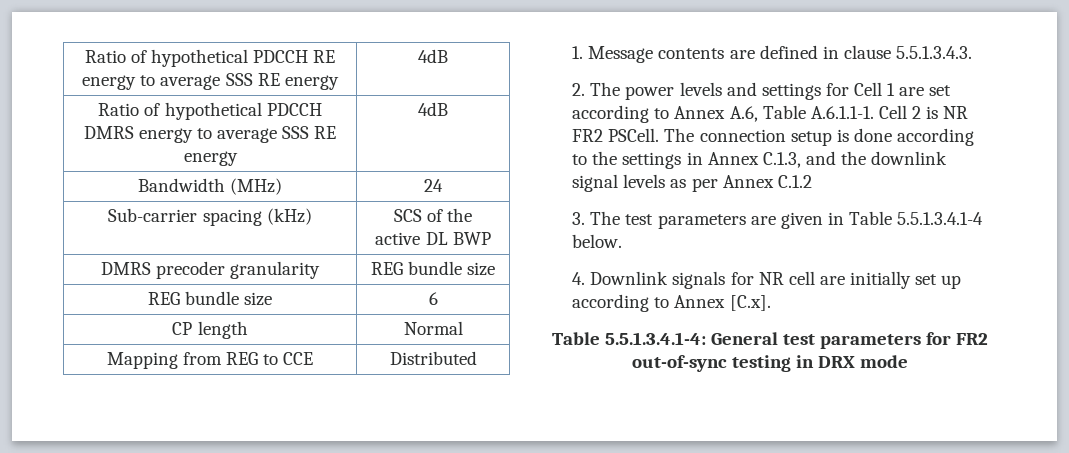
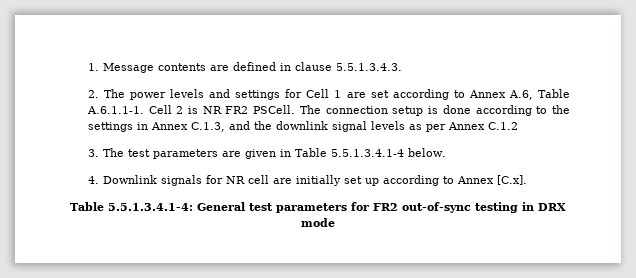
- Ratio of hypothetical PDCCH RE energy to average SSS RE energy | 4dB
- Ratio of hypothetical PDCCH DMRS energy to average SSS RE energy | 4dB
- Bandwidth (MHz) | 24
- Sub-carrier spacing (kHz) | SCS of the active DL BWP
- DMRS precoder granularity | REG bundle size
- REG bundle size | 6
- CP length | Normal
- Mapping from REG to CCE | Distributed

